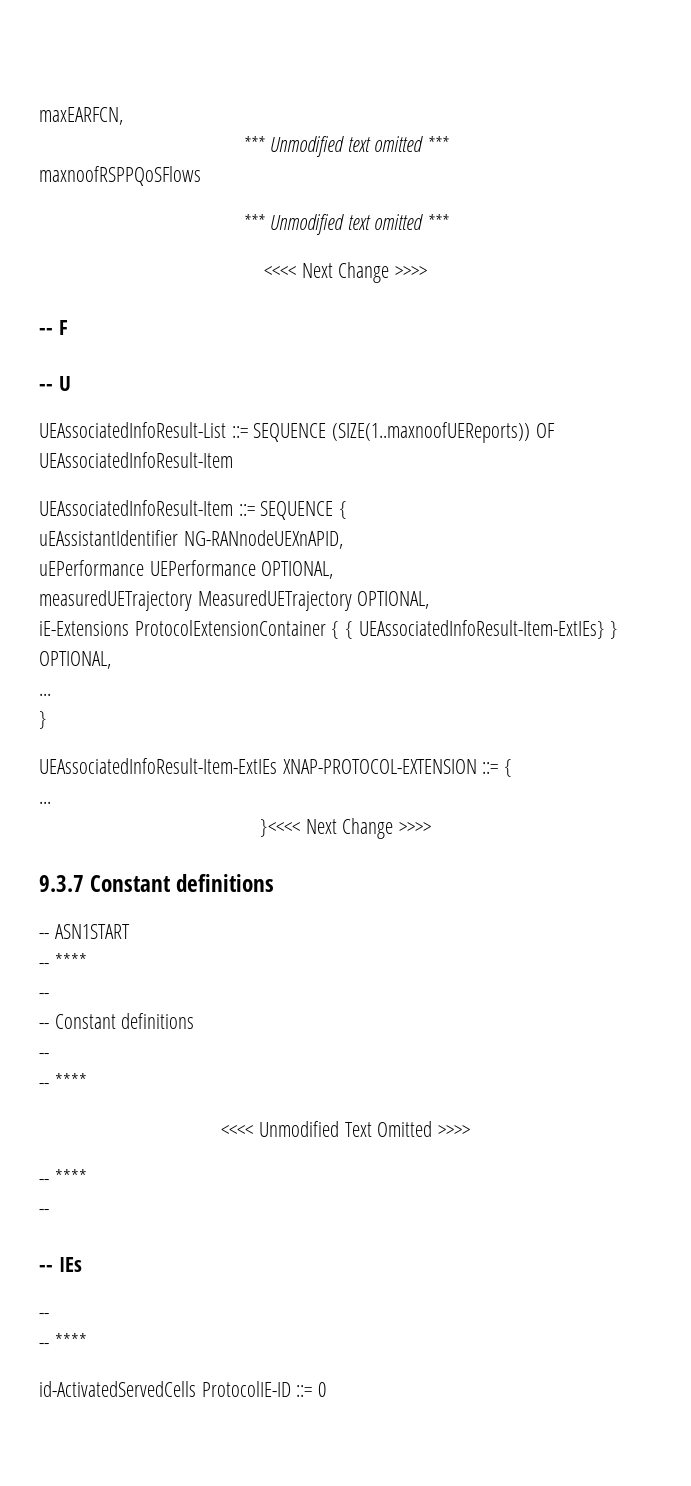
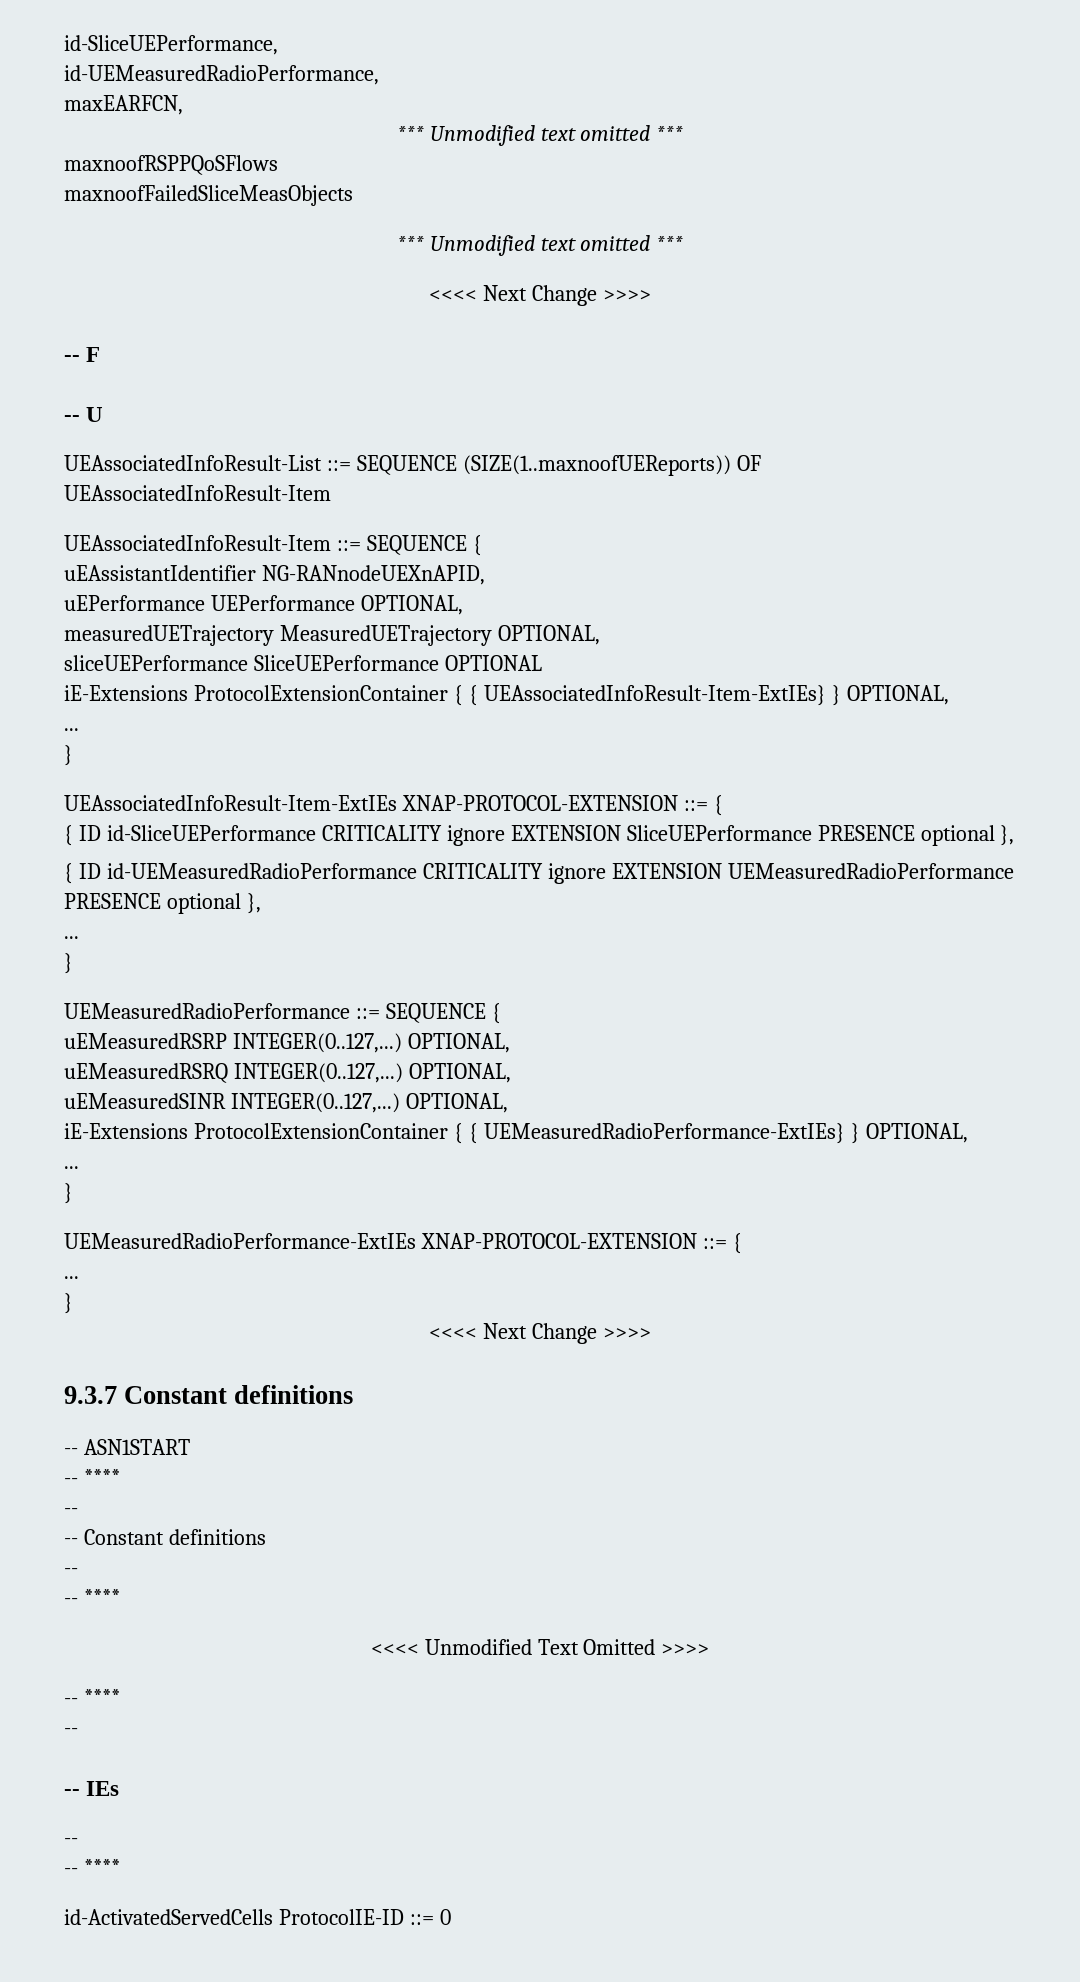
+ id-SliceUEPerformance,
+ id-UEMeasuredRadioPerformance,
+ maxnoofFailedSliceMeasObjects
+ sliceUEPerformance SliceUEPerformance OPTIONAL
  UEAssociatedInfoResult-Item-ExtIEs XNAP-PROTOCOL-EXTENSION ::= {
+ { ID id-SliceUEPerformance CRITICALITY ignore EXTENSION SliceUEPerformance PRESENCE optional },
+ { ID id-UEMeasuredRadioPerformance CRITICALITY ignore EXTENSION UEMeasuredRadioPerformance PRESENCE optional },
  ...
- }<<<< Next Change >>>>
+ }
+ UEMeasuredRadioPerformance ::= SEQUENCE {
+ uEMeasuredRSRP INTEGER(0..127,...) OPTIONAL,
+ uEMeasuredRSRQ INTEGER(0..127,...) OPTIONAL,
+ uEMeasuredSINR INTEGER(0..127,...) OPTIONAL,
+ iE-Extensions ProtocolExtensionContainer { { UEMeasuredRadioPerformance-ExtIEs} } OPTIONAL,
+ ...
+ }
+ UEMeasuredRadioPerformance-ExtIEs XNAP-PROTOCOL-EXTENSION ::= {
+ ...
+ }
+ <<<< Next Change >>>>

